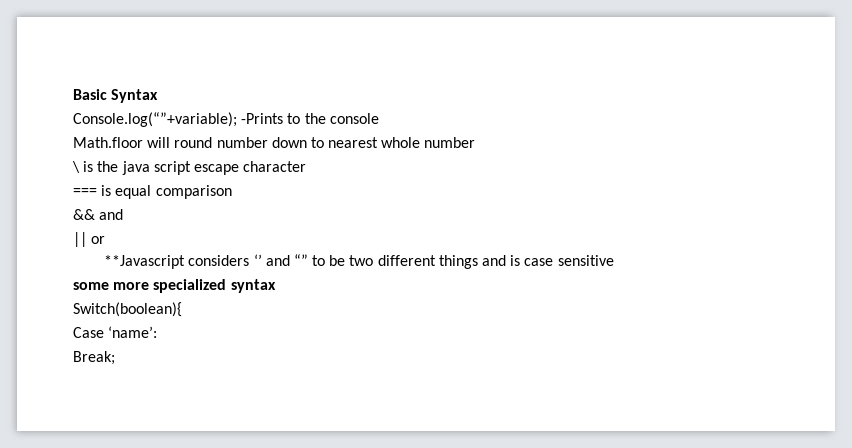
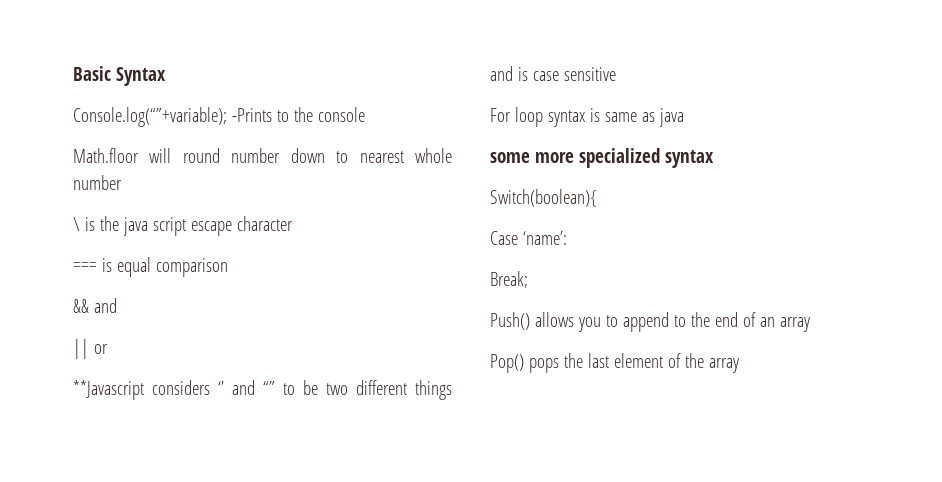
+ For loop syntax is same as java
+ Push() allows you to append to the end of an array
+ Pop() pops the last element of the array

